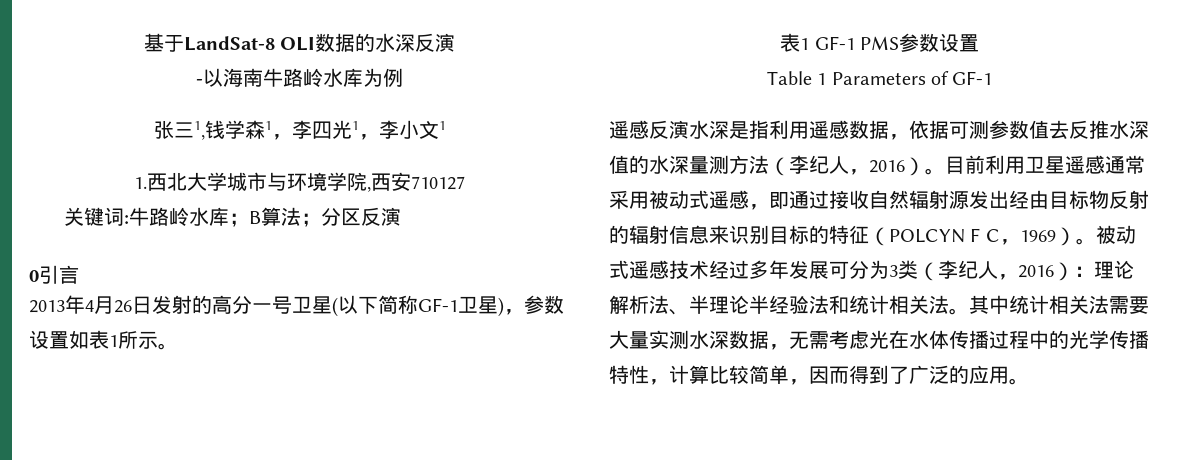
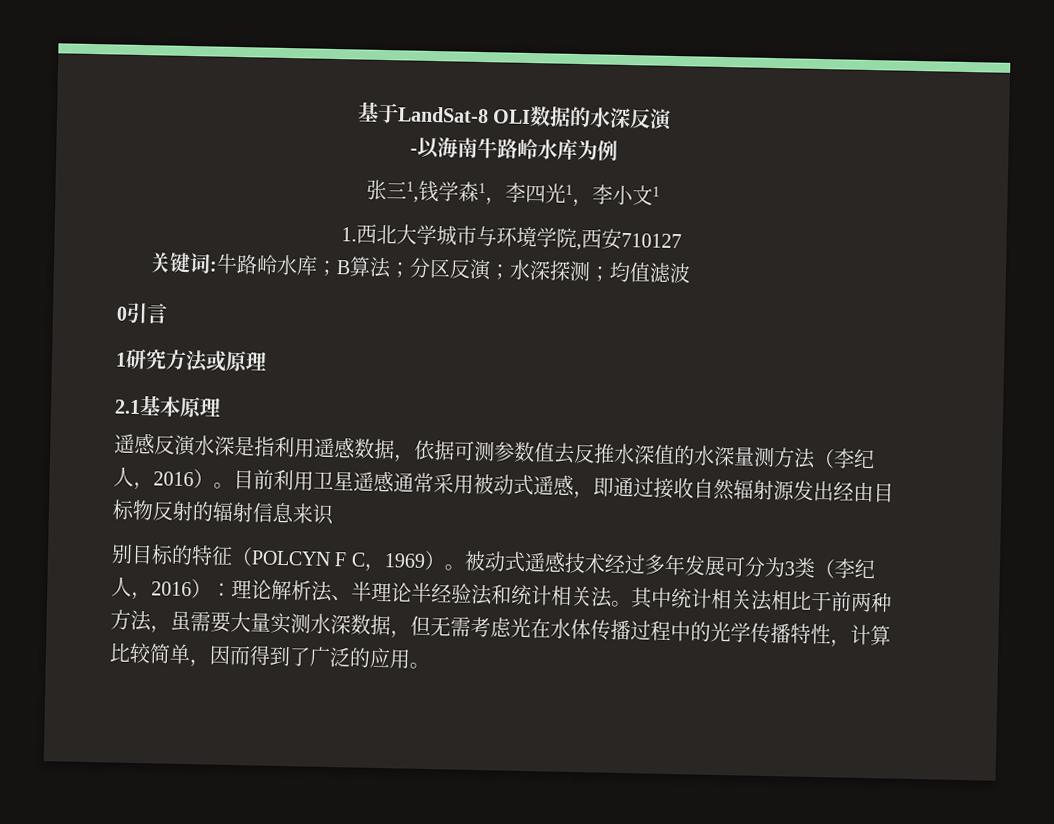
- 关键词:牛路岭水库；B算法；分区反演
+ 关键词:牛路岭水库；B算法；分区反演；水深探测；均值滤波
  0引言
- 2013年4月26日发射的高分一号卫星(以下简称GF-1卫星)，参数设置如表1所示。
- 表1 GF-1 PMS参数设置
- Table 1 Parameters of GF-1
+ 1研究方法或原理
+ 2.1基本原理
- 目前利用卫星遥感通常采用被动式遥感，即通过接收自然辐射源发出经由目标物反射的辐射信息来识别目标的特征（POLCYN F C，1969）。
+ 目前利用卫星遥感通常采用被动式遥感，即通过接收自然辐射源发出经由目标物反射的辐射信息来识
+ 别目标的特征（POLCYN F C，1969）。
- 其中统计相关法需要大量实测水深数据，无需考虑光在水体传播过程中的光学传播特性，计算比较简单，因而得到了广泛的应用。
+ 其中统计相关法相比于前两种方法，虽需要大量实测水深数据，但无需考虑光在水体传播过程中的光学传播特性，计算比较简单，因而得到了广泛的应用。

